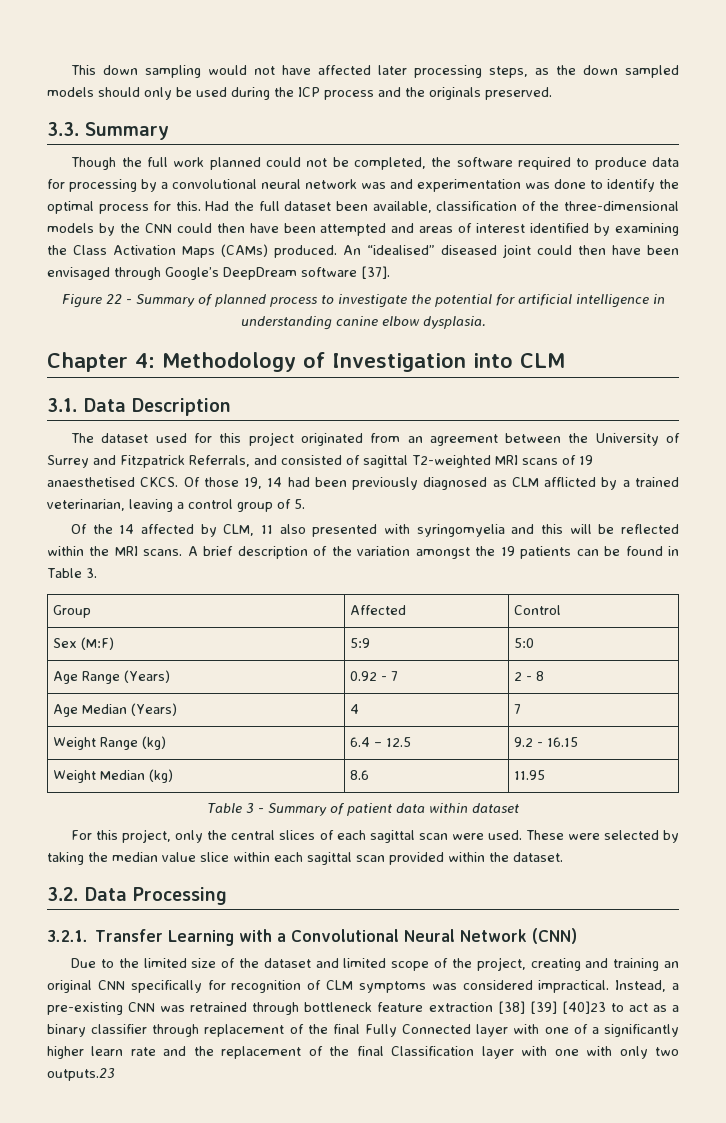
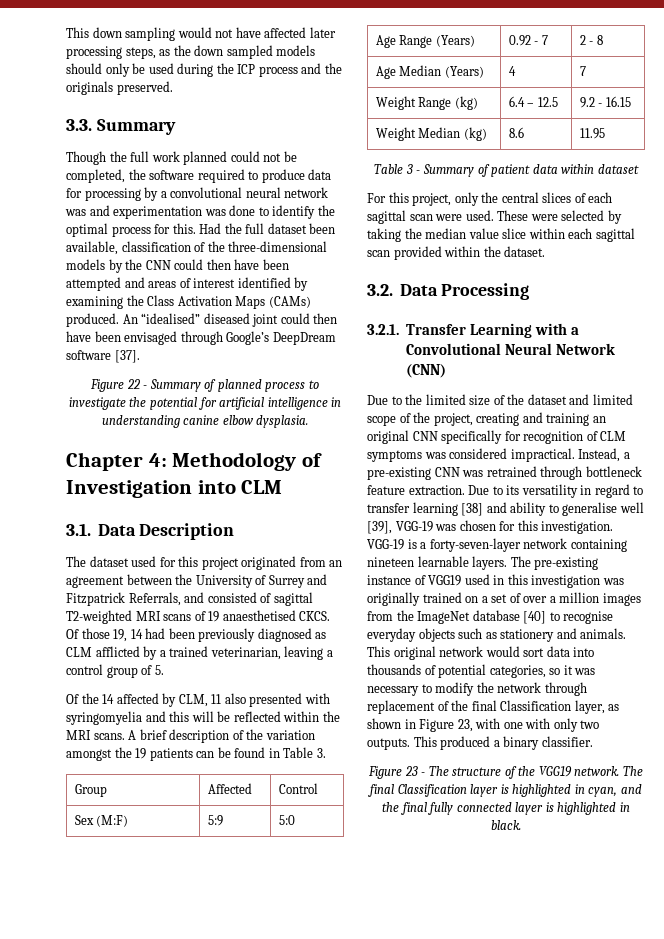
- Instead, a pre-existing CNN was retrained through bottleneck feature extraction [38] [39] [40]23 to act as a binary classifier through replacement of the final Fully Connected layer with one of a significantly higher learn rate and the replacement of the final Classification layer with one with only two outputs.23
+ Instead, a pre-existing CNN was retrained through bottleneck feature extraction. Due to its versatility in regard to transfer learning [38] and ability to generalise well [39], VGG-19 was chosen for this investigation. VGG-19 is a forty-seven-layer network containing nineteen learnable layers. The pre-existing instance of VGG19 used in this investigation was originally trained on a set of over a million images from the ImageNet database [40] to recognise everyday objects such as stationery and animals. This original network would sort data into thousands of potential categories, so it was necessary to modify the network through replacement of the final Classification layer, as shown in Figure 23, with one with only two outputs. This produced a binary classifier.
+ Figure 23 - The structure of the VGG19 network. The final Classification layer is highlighted in cyan, and the final fully connected layer is highlighted in black.

